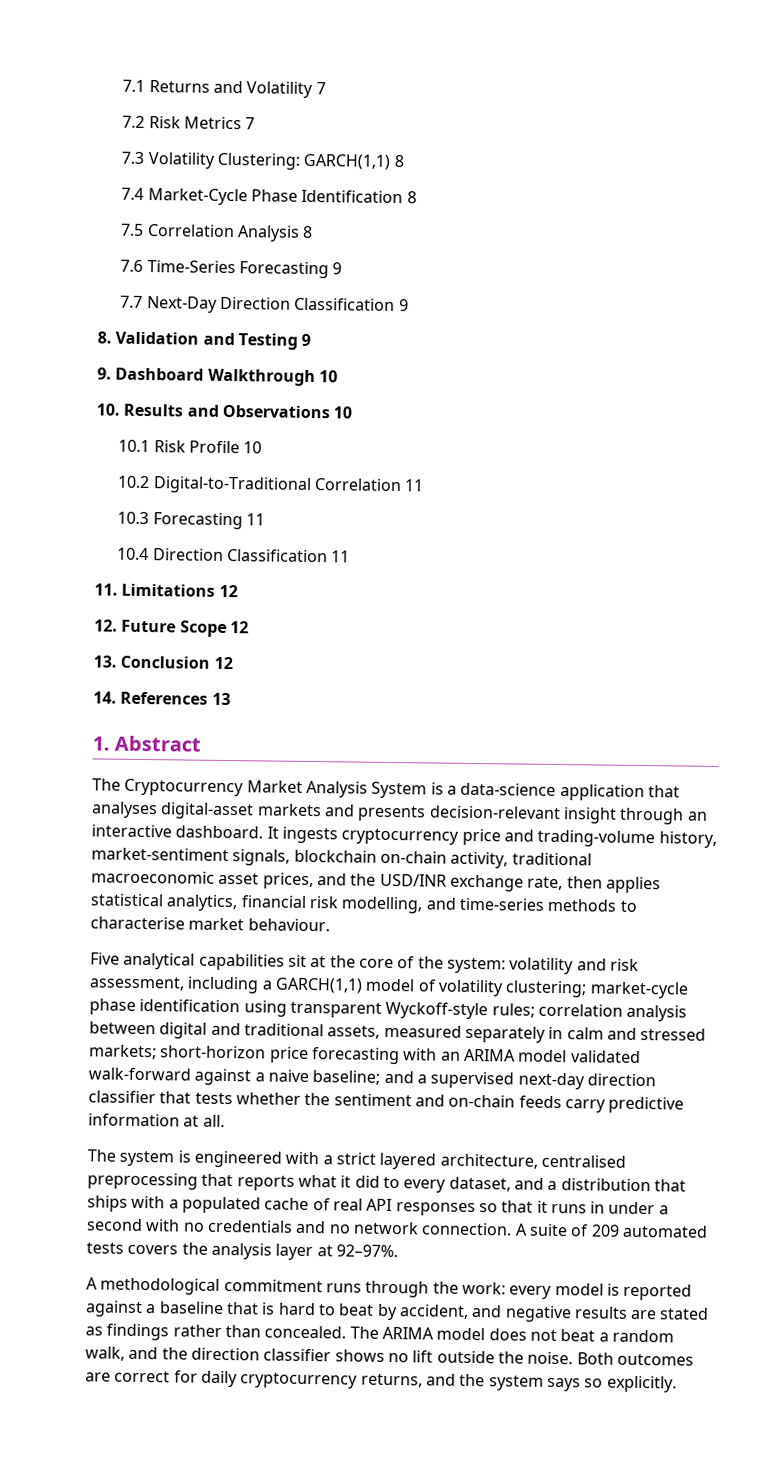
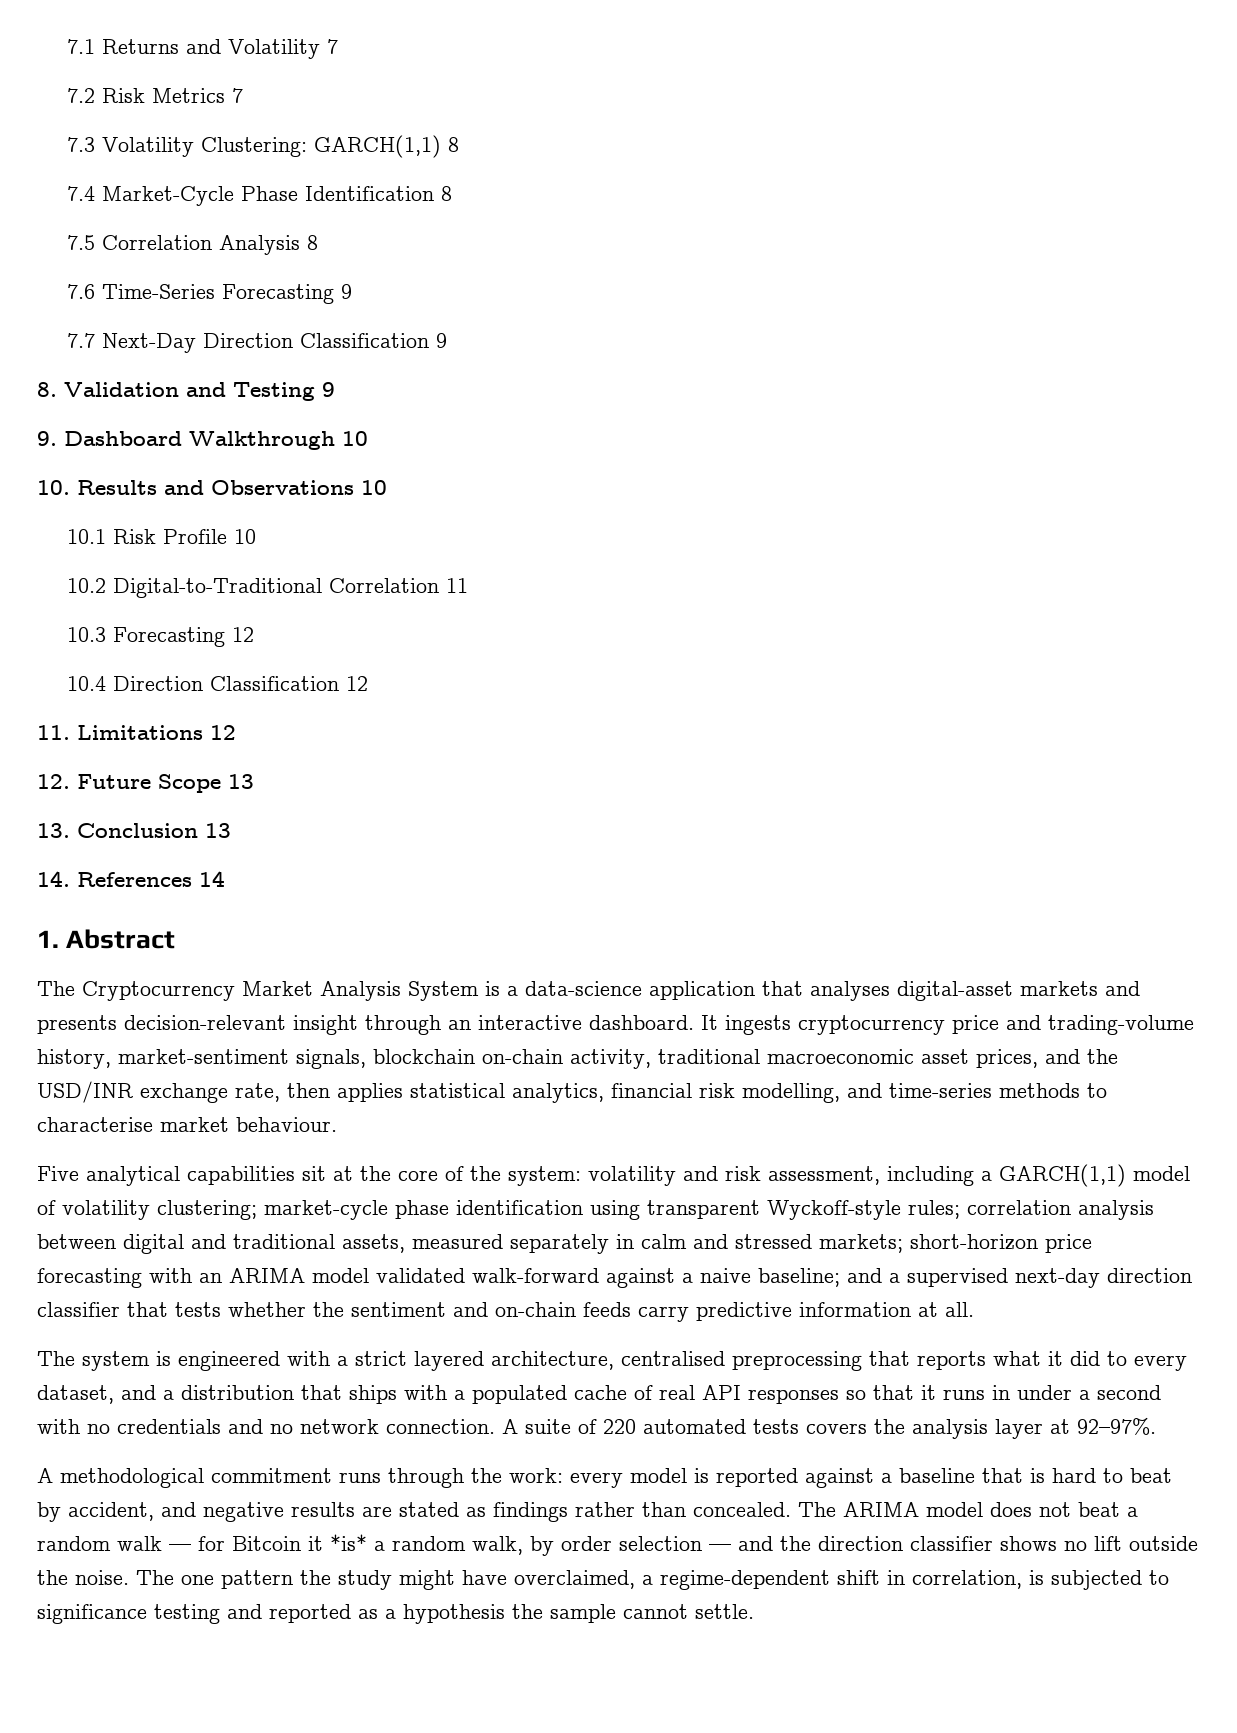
- 10.3 Forecasting 11
+ 10.3 Forecasting 12
- 10.4 Direction Classification 11
+ 10.4 Direction Classification 12
- 12. Future Scope 12
+ 12. Future Scope 13
- 13. Conclusion 12
+ 13. Conclusion 13
- 14. References 13
+ 14. References 14
- A suite of 209 automated tests covers the analysis layer at 92–97%.
+ A suite of 220 automated tests covers the analysis layer at 92–97%.
- The ARIMA model does not beat a random walk, and the direction classifier shows no lift outside the noise.
+ The ARIMA model does not beat a random walk — for Bitcoin it *is* a random walk, by order selection — and the direction classifier shows no lift outside the noise.
- Both outcomes are correct for daily cryptocurrency returns, and the system says so explicitly.
+ The one pattern the study might have overclaimed, a regime-dependent shift in correlation, is subjected to significance testing and reported as a hypothesis the sample cannot settle.

